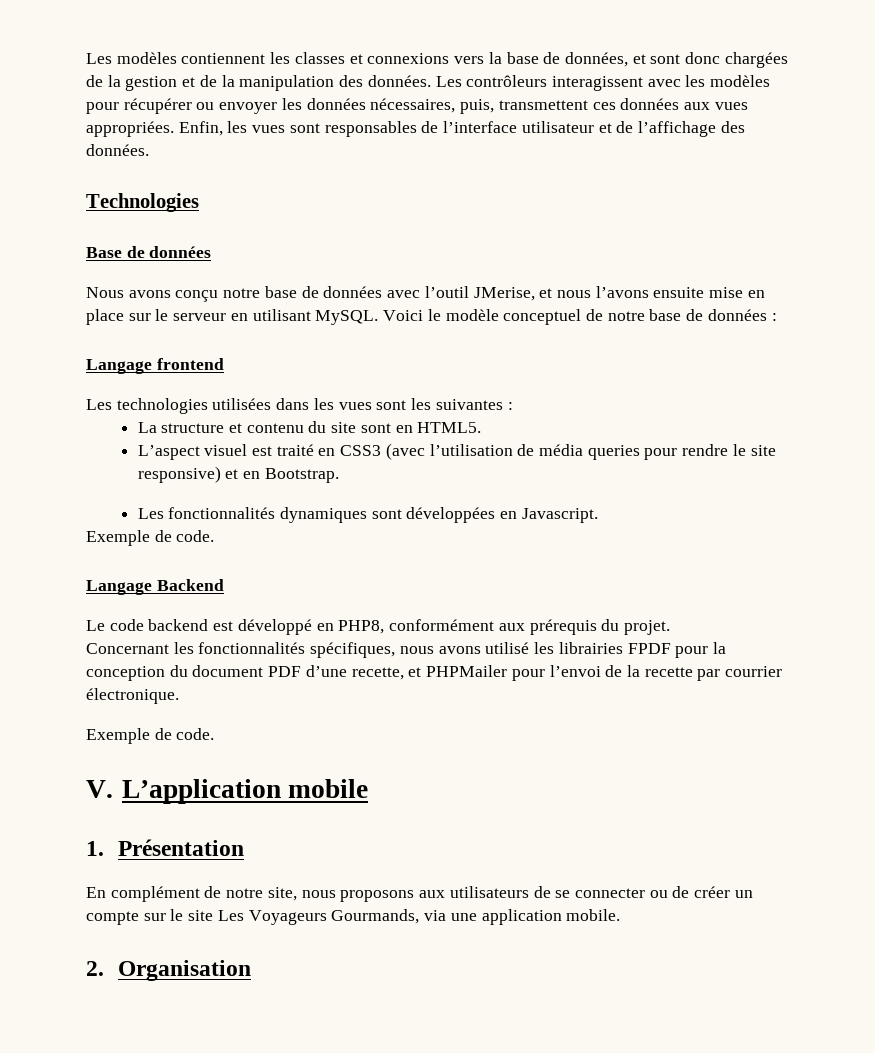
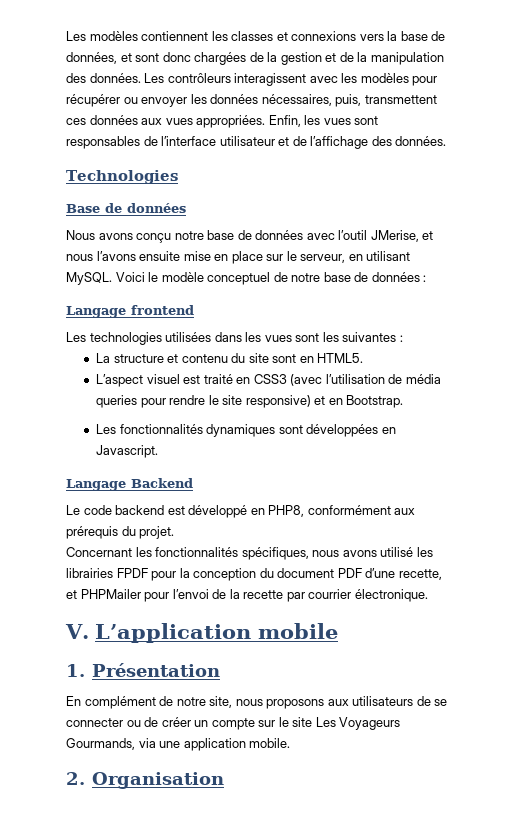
- Nous avons conçu notre base de données avec l’outil JMerise, et nous l’avons ensuite mise en place sur le serveur en utilisant MySQL.
+ Nous avons conçu notre base de données avec l’outil JMerise, et nous l’avons ensuite mise en place sur le serveur, en utilisant MySQL.
  Les fonctionnalités dynamiques sont développées en Javascript.
- Exemple de code.
  Concernant les fonctionnalités spécifiques, nous avons utilisé les librairies FPDF pour la conception du document PDF d’une recette, et PHPMailer pour l’envoi de la recette par courrier électronique.
- Exemple de code.

